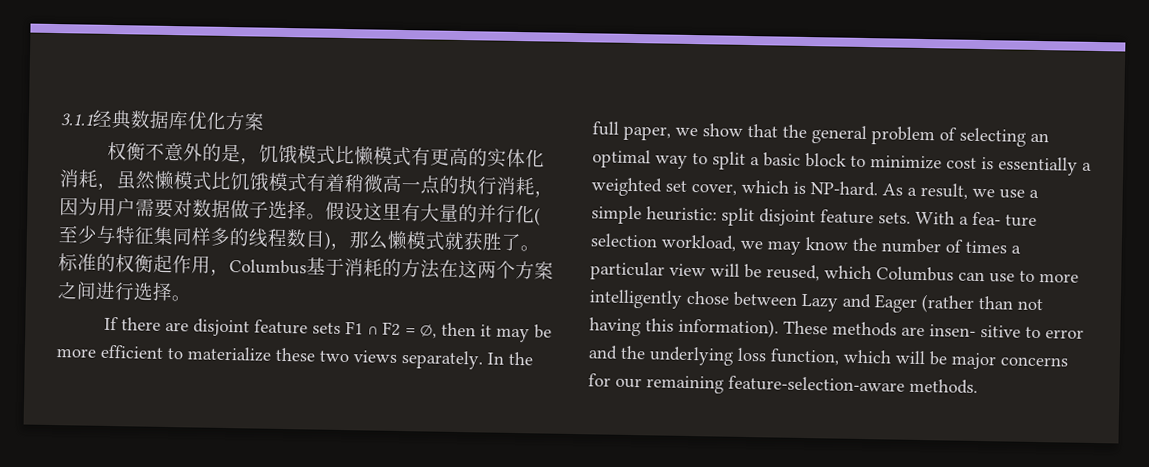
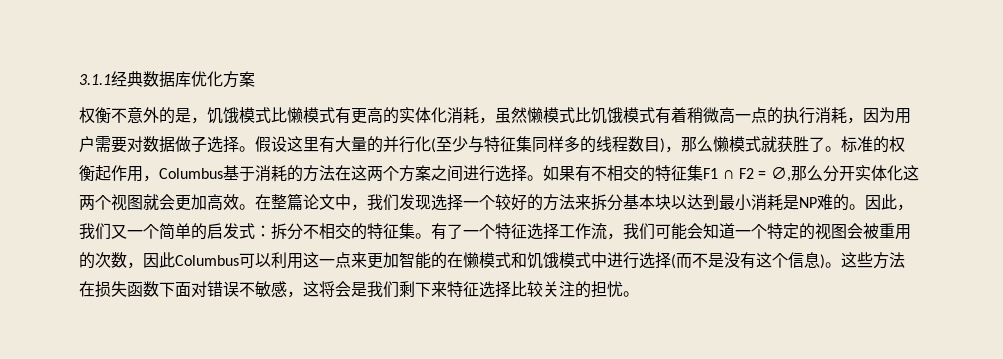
- 标准的权衡起作用，Columbus基于消耗的方法在这两个方案之间进行选择。
- If there are disjoint feature sets F1 ∩ F2 = ∅, then it may be more efficient to materialize these two views separately. In the full paper, we show that the general problem of selecting an optimal way to split a basic block to minimize cost is essentially a weighted set cover, which is NP-hard. As a result, we use a simple heuristic: split disjoint feature sets. With a fea- ture selection workload, we may know the number of times a particular view will be reused, which Columbus can use to more intelligently chose between Lazy and Eager (rather than not having this information). These methods are insen- sitive to error and the underlying loss function, which will be major concerns for our remaining feature-selection-aware methods.
+ 标准的权衡起作用，Columbus基于消耗的方法在这两个方案之间进行选择。如果有不相交的特征集F1 ∩ F2 = ∅,那么分开实体化这两个视图就会更加高效。在整篇论文中，我们发现选择一个较好的方法来拆分基本块以达到最小消耗是NP难的。因此，我们又一个简单的启发式：拆分不相交的特征集。有了一个特征选择工作流，我们可能会知道一个特定的视图会被重用的次数，因此Columbus可以利用这一点来更加智能的在懒模式和饥饿模式中进行选择(而不是没有这个信息)。这些方法在损失函数下面对错误不敏感，这将会是我们剩下来特征选择比较关注的担忧。

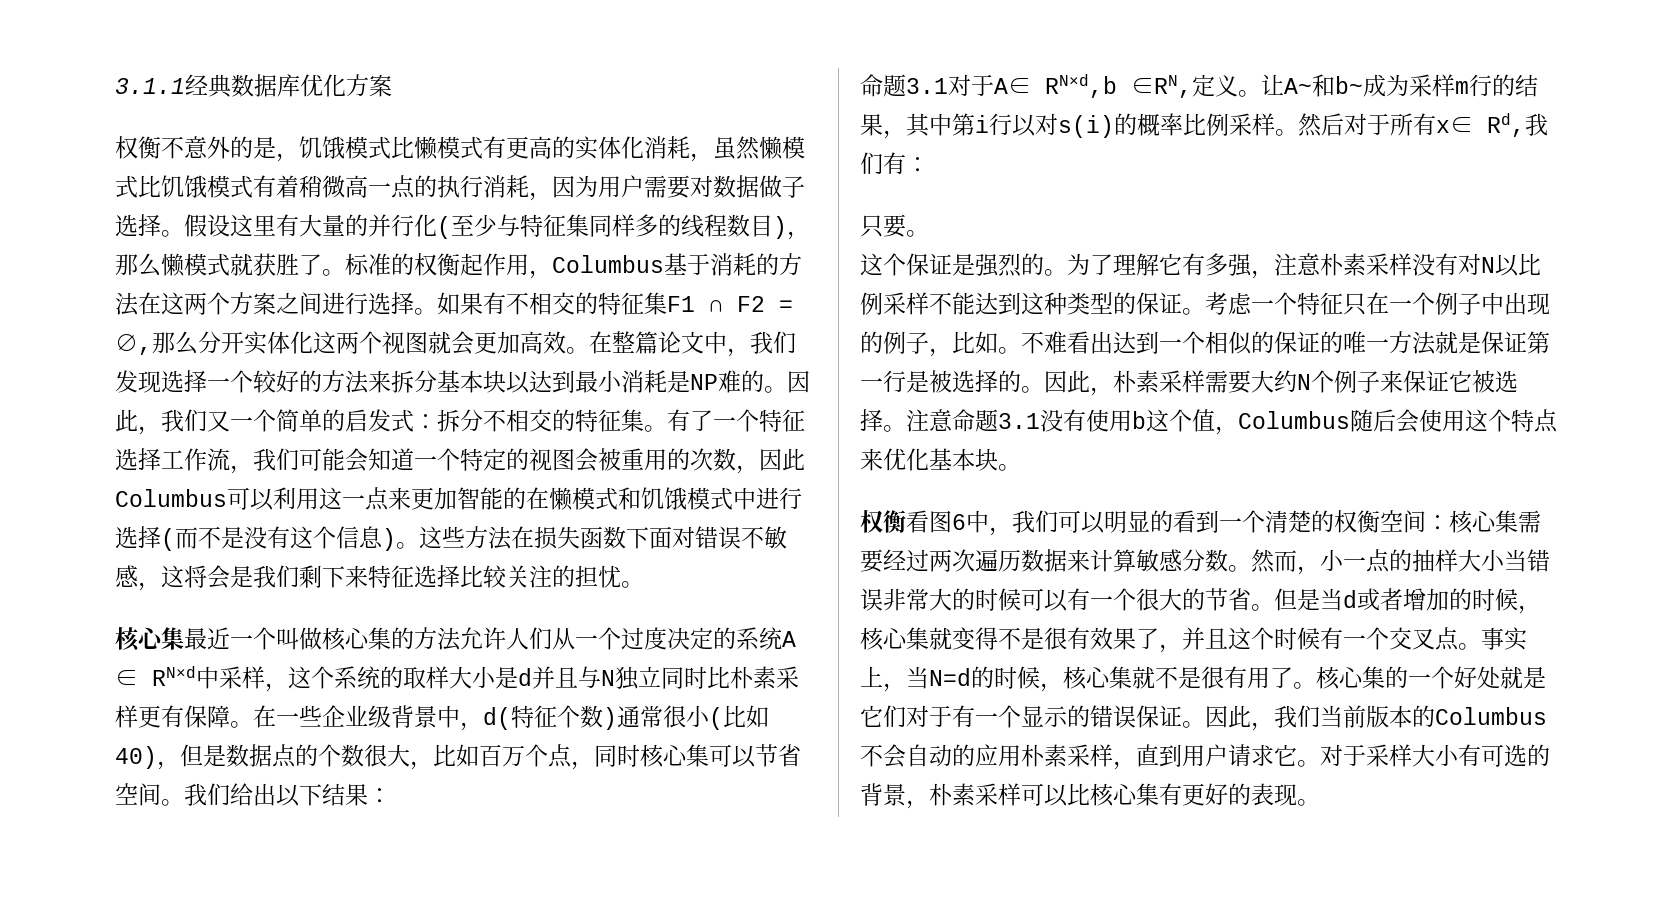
+ 核心集最近一个叫做核心集的方法允许人们从一个过度决定的系统A ∈ RN×d中采样，这个系统的取样大小是d并且与N独立同时比朴素采样更有保障。在一些企业级背景中，d(特征个数)通常很小(比如40)，但是数据点的个数很大，比如百万个点，同时核心集可以节省空间。我们给出以下结果：
+ 命题3.1对于A∈ RN×d,b ∈RN,定义。让A~和b~成为采样m行的结果，其中第i行以对s(i)的概率比例采样。然后对于所有x∈ Rd,我们有：
+ 只要。
+ 这个保证是强烈的。为了理解它有多强，注意朴素采样没有对N以比例采样不能达到这种类型的保证。考虑一个特征只在一个例子中出现的例子，比如。不难看出达到一个相似的保证的唯一方法就是保证第一行是被选择的。因此，朴素采样需要大约N个例子来保证它被选择。注意命题3.1没有使用b这个值，Columbus随后会使用这个特点来优化基本块。
+ 权衡看图6中，我们可以明显的看到一个清楚的权衡空间：核心集需要经过两次遍历数据来计算敏感分数。然而，小一点的抽样大小当错误非常大的时候可以有一个很大的节省。但是当d或者增加的时候，核心集就变得不是很有效果了，并且这个时候有一个交叉点。事实上，当N=d的时候，核心集就不是很有用了。核心集的一个好处就是它们对于有一个显示的错误保证。因此，我们当前版本的Columbus不会自动的应用朴素采样，直到用户请求它。对于采样大小有可选的背景，朴素采样可以比核心集有更好的表现。

